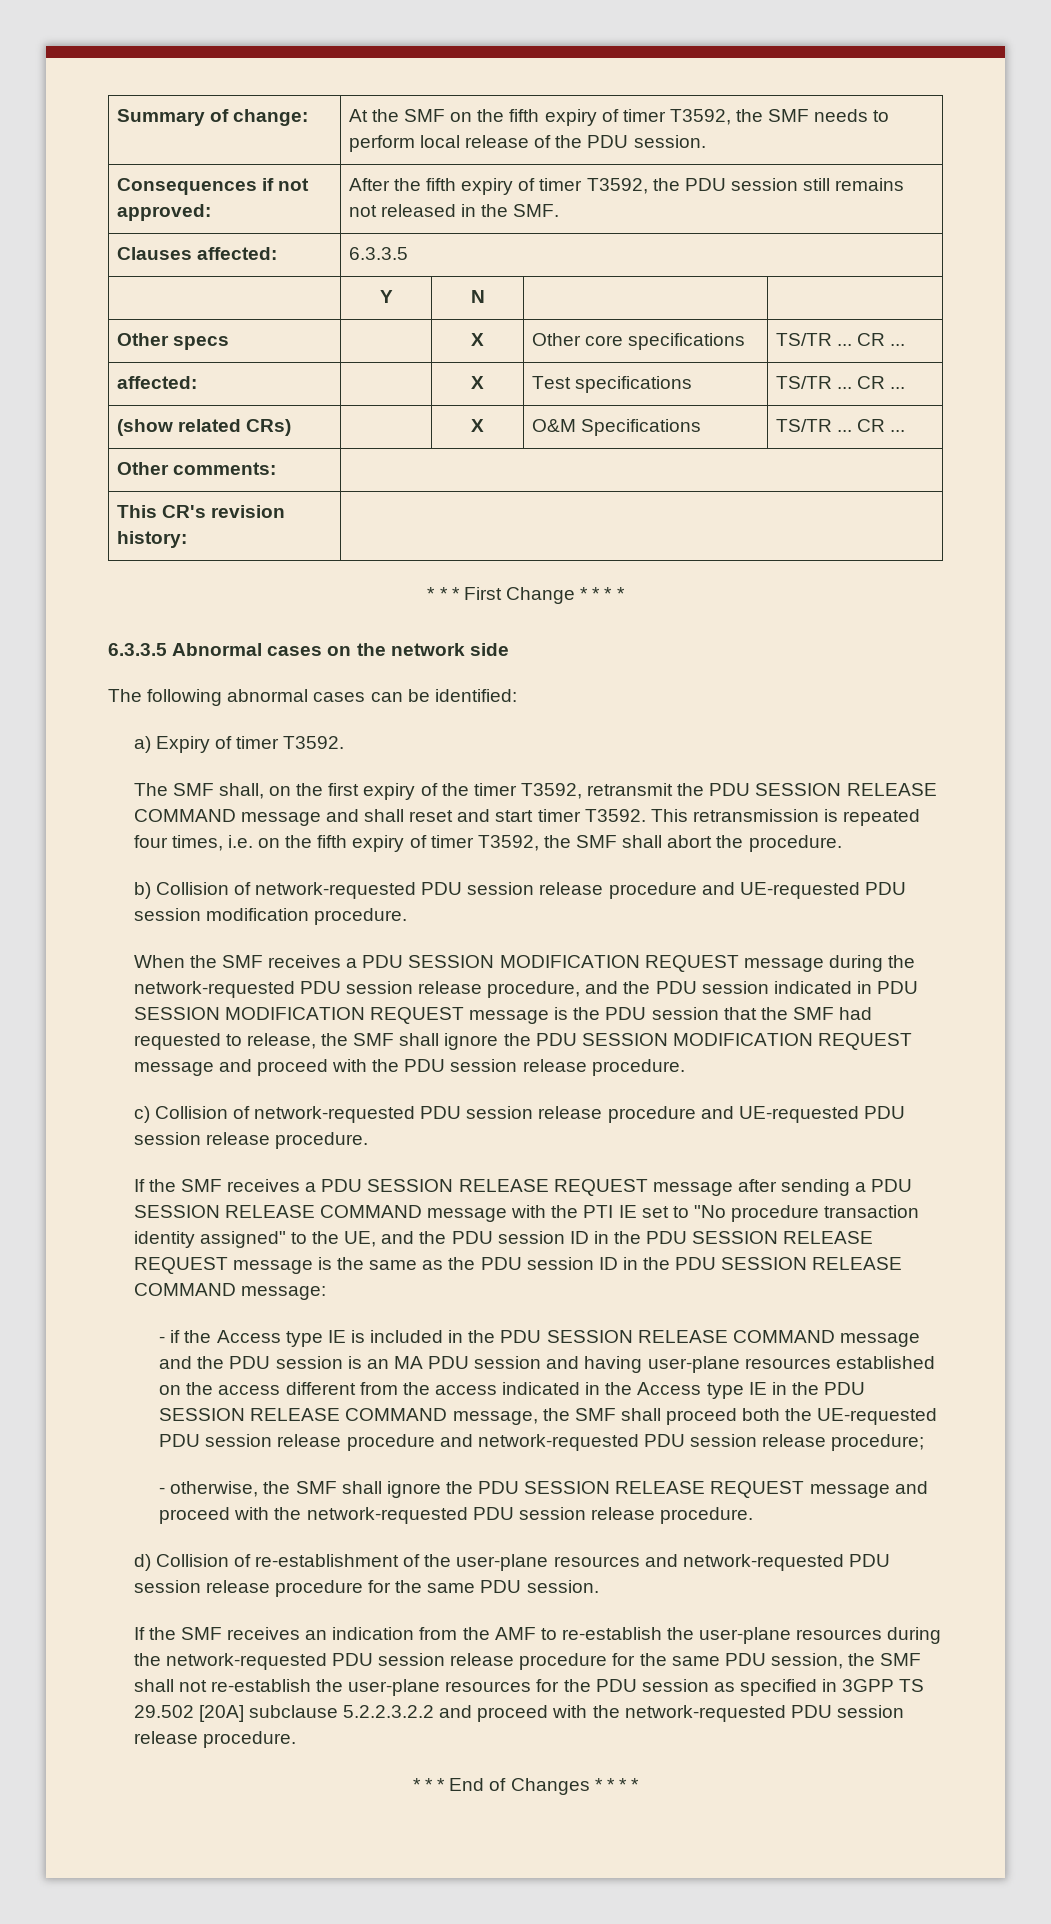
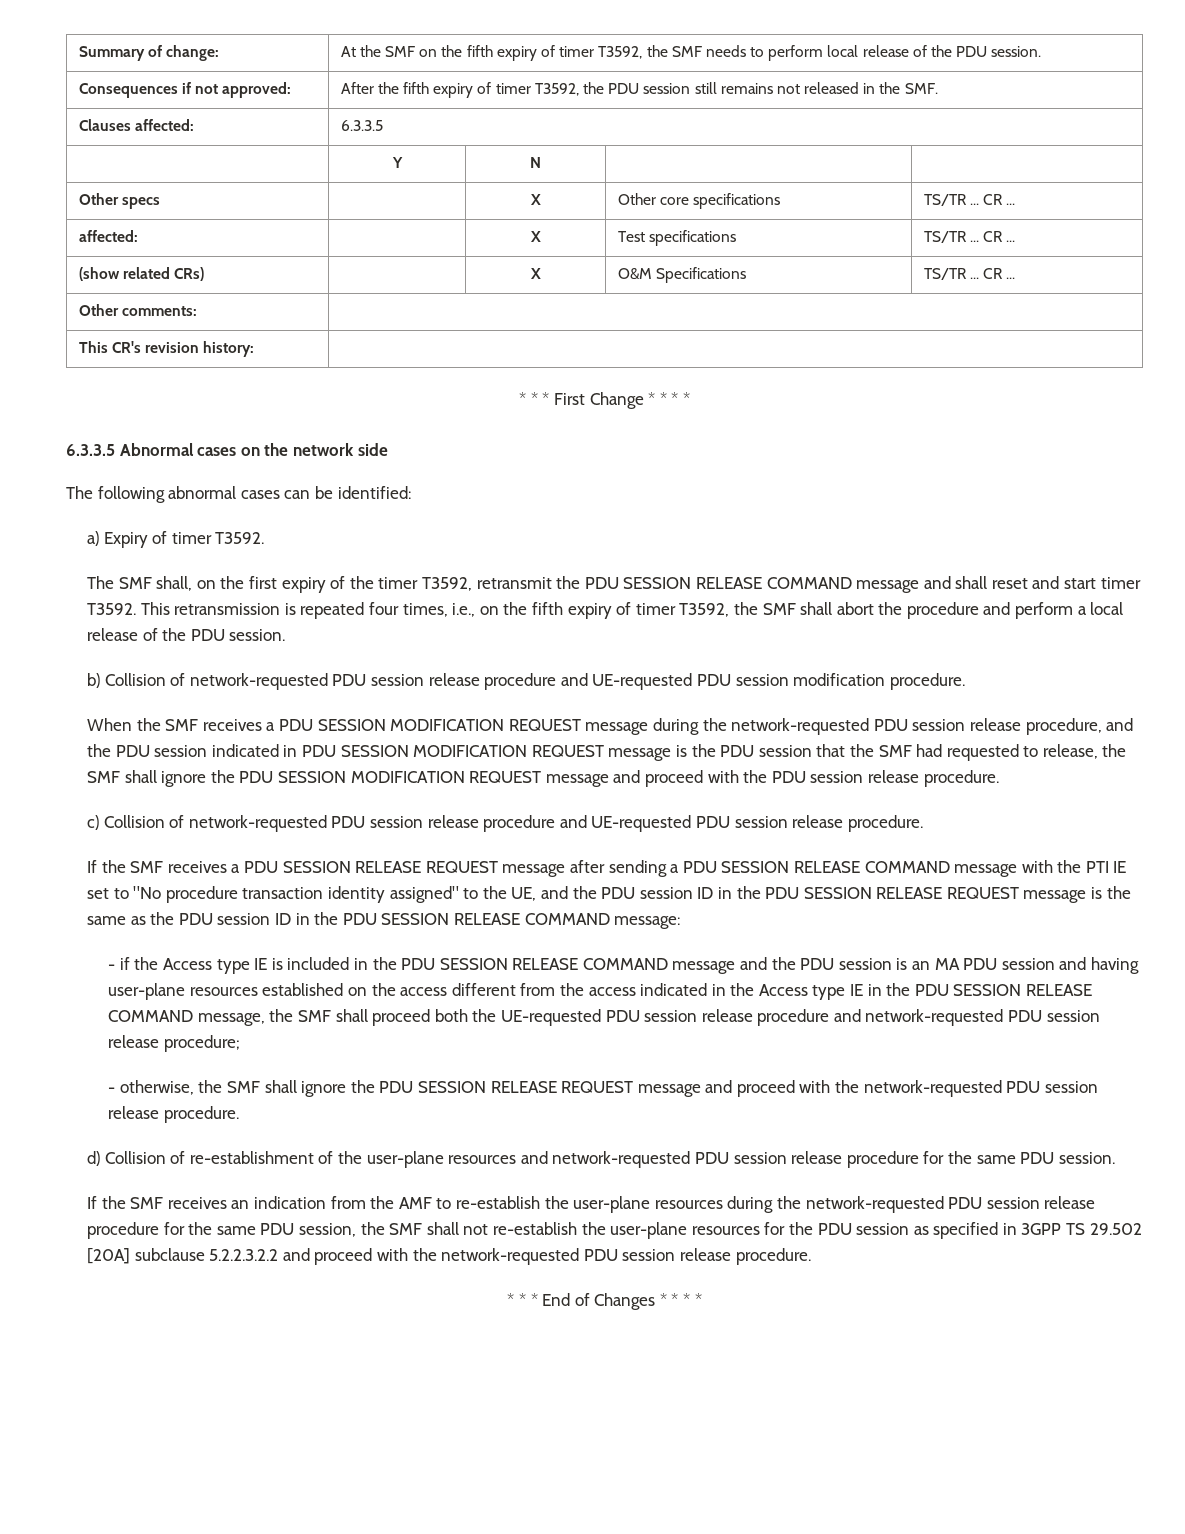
- This retransmission is repeated four times, i.e. on the fifth expiry of timer T3592, the SMF shall abort the procedure.
+ This retransmission is repeated four times, i.e., on the fifth expiry of timer T3592, the SMF shall abort the procedure and perform a local release of the PDU session.

